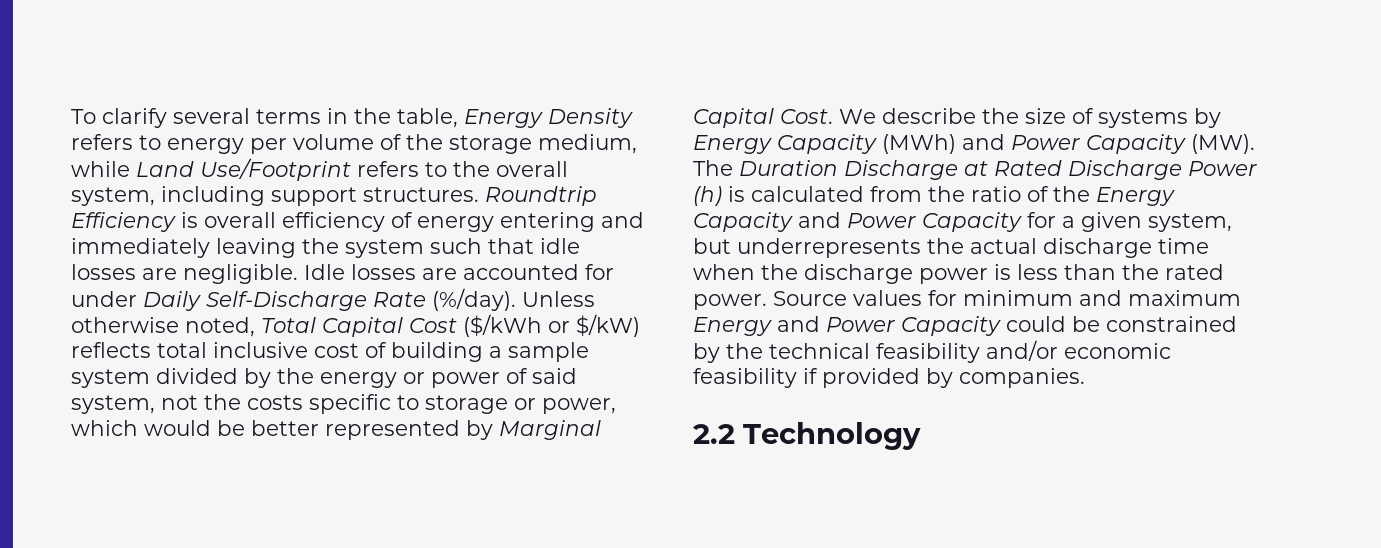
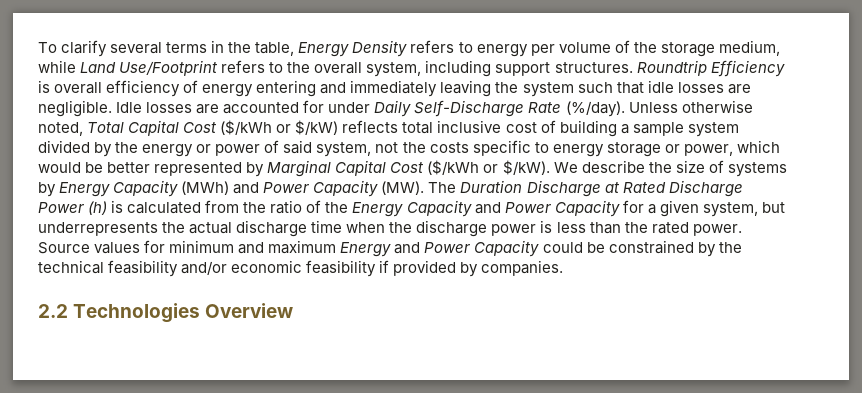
- Unless otherwise noted, Total Capital Cost ($/kWh or $/kW) reflects total inclusive cost of building a sample system divided by the energy or power of said system, not the costs specific to storage or power, which would be better represented by Marginal Capital Cost.
+ Unless otherwise noted, Total Capital Cost ($/kWh or $/kW) reflects total inclusive cost of building a sample system divided by the energy or power of said system, not the costs specific to energy storage or power, which would be better represented by Marginal Capital Cost ($/kWh or $/kW).
- 2.2 Technology
+ 2.2 Technologies Overview

